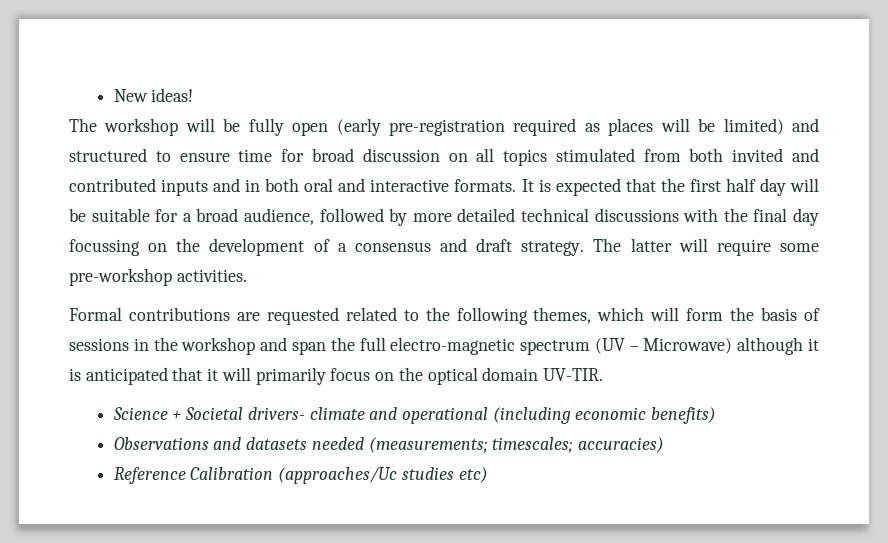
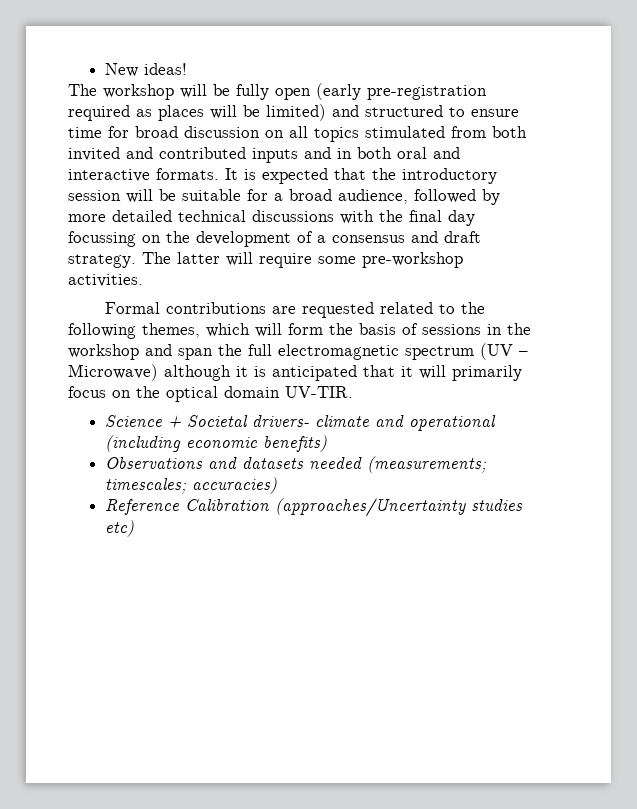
- It is expected that the first half day will be suitable for a broad audience, followed by more detailed technical discussions with the final day focussing on the development of a consensus and draft strategy.
+ It is expected that the introductory session will be suitable for a broad audience, followed by more detailed technical discussions with the final day focussing on the development of a consensus and draft strategy.
- Formal contributions are requested related to the following themes, which will form the basis of sessions in the workshop and span the full electro-magnetic spectrum (UV – Microwave) although it is anticipated that it will primarily focus on the optical domain UV-TIR.
+ Formal contributions are requested related to the following themes, which will form the basis of sessions in the workshop and span the full electromagnetic spectrum (UV – Microwave) although it is anticipated that it will primarily focus on the optical domain UV-TIR.
- Reference Calibration (approaches/Uc studies etc)
+ Reference Calibration (approaches/Uncertainty studies etc)

